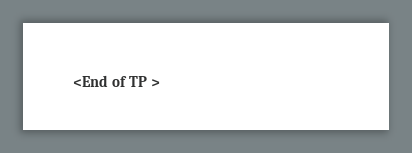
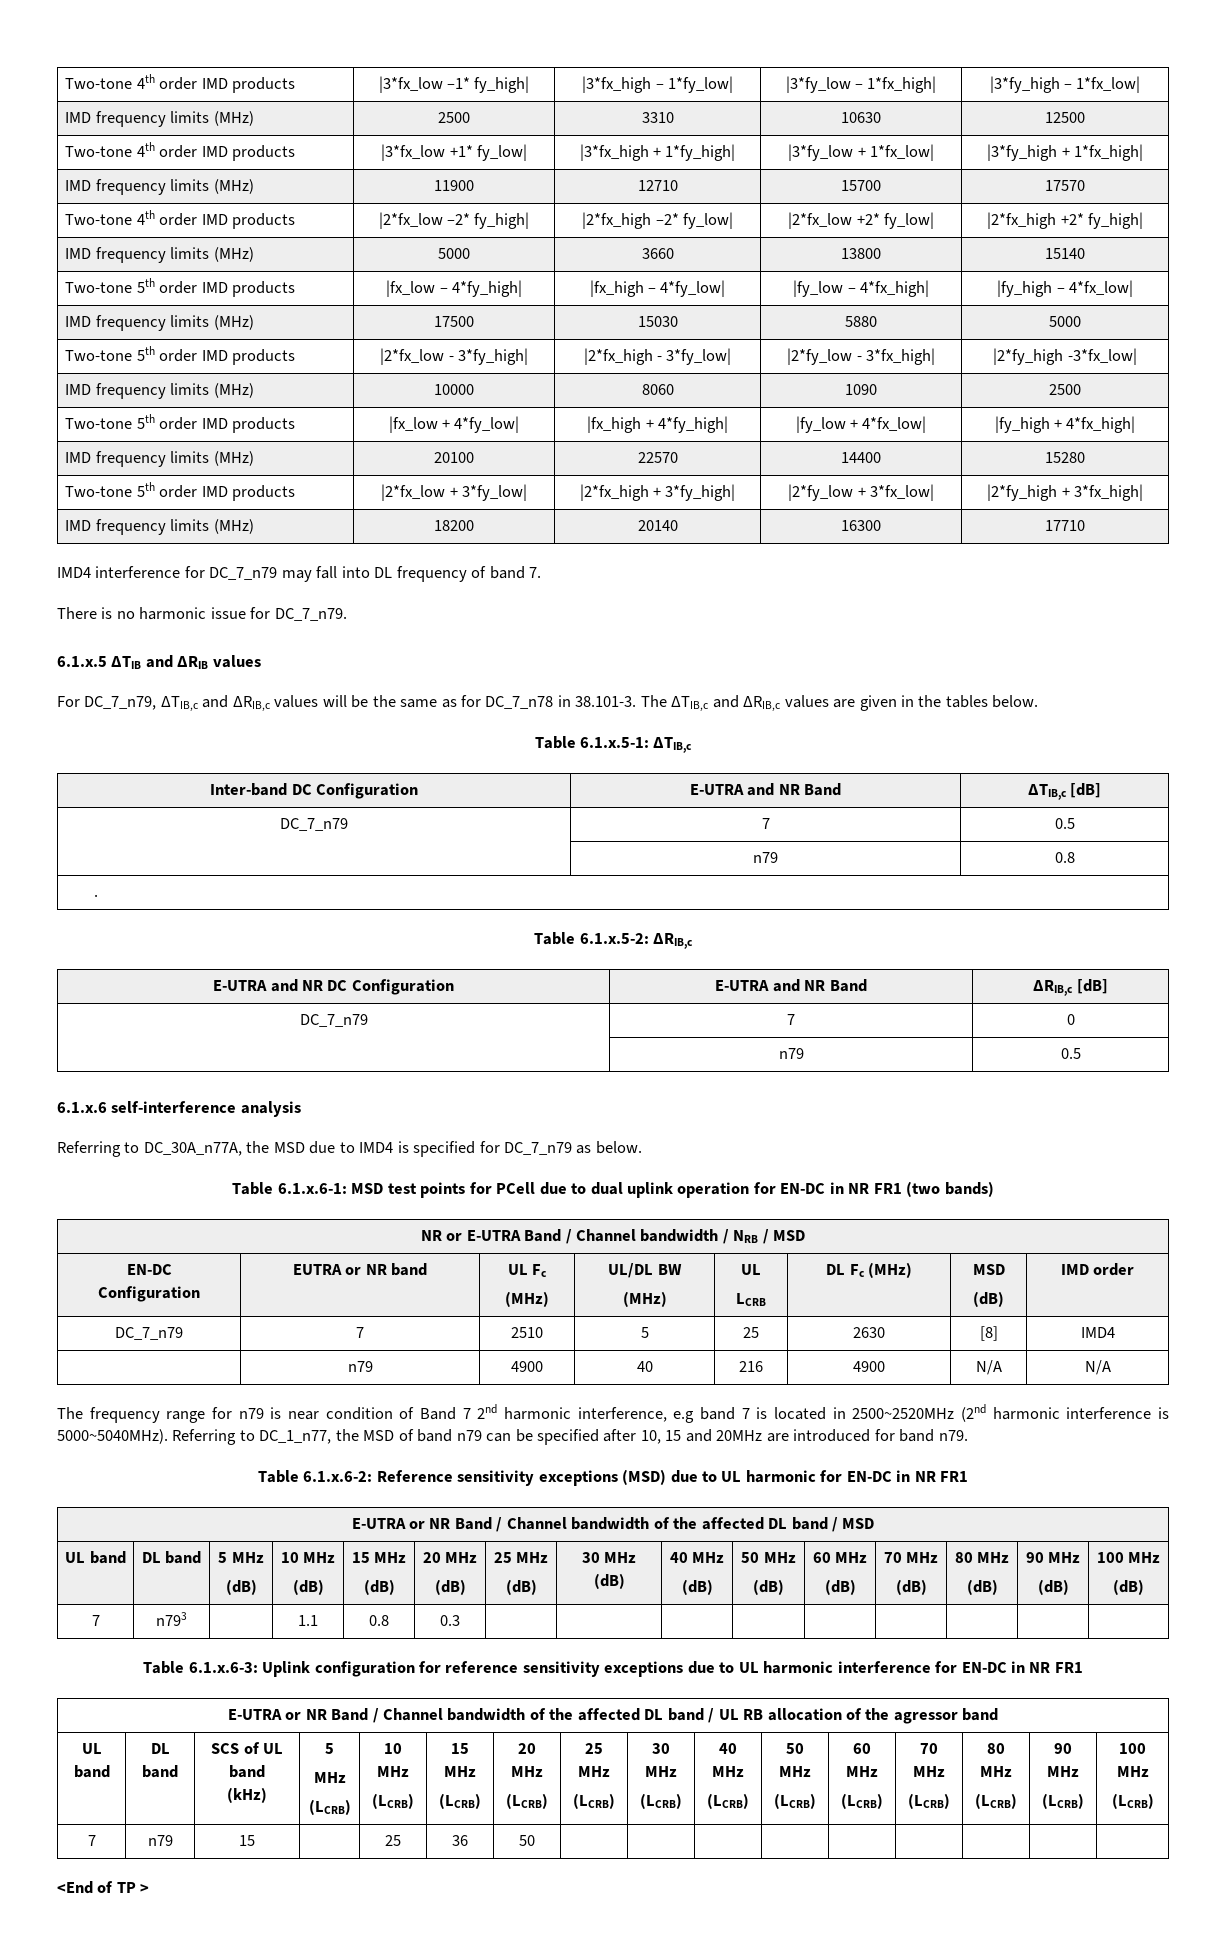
+ Two-tone 4th order IMD products | |3*fx_low –1* fy_high| | |3*fx_high – 1*fy_low| | |3*fy_low – 1*fx_high| | |3*fy_high – 1*fx_low|
+ IMD frequency limits (MHz) | 2500 | 3310 | 10630 | 12500
+ Two-tone 4th order IMD products | |3*fx_low +1* fy_low| | |3*fx_high + 1*fy_high| | |3*fy_low + 1*fx_low| | |3*fy_high + 1*fx_high|
+ IMD frequency limits (MHz) | 11900 | 12710 | 15700 | 17570
+ Two-tone 4th order IMD products | |2*fx_low –2* fy_high| | |2*fx_high –2* fy_low| | |2*fx_low +2* fy_low| | |2*fx_high +2* fy_high|
+ IMD frequency limits (MHz) | 5000 | 3660 | 13800 | 15140
+ Two-tone 5th order IMD products | |fx_low – 4*fy_high| | |fx_high – 4*fy_low| | |fy_low – 4*fx_high| | |fy_high – 4*fx_low|
+ IMD frequency limits (MHz) | 17500 | 15030 | 5880 | 5000
+ Two-tone 5th order IMD products | |2*fx_low - 3*fy_high| | |2*fx_high - 3*fy_low| | |2*fy_low - 3*fx_high| | |2*fy_high -3*fx_low|
+ IMD frequency limits (MHz) | 10000 | 8060 | 1090 | 2500
+ Two-tone 5th order IMD products | |fx_low + 4*fy_low| | |fx_high + 4*fy_high| | |fy_low + 4*fx_low| | |fy_high + 4*fx_high|
+ IMD frequency limits (MHz) | 20100 | 22570 | 14400 | 15280
+ Two-tone 5th order IMD products | |2*fx_low + 3*fy_low| | |2*fx_high + 3*fy_high| | |2*fy_low + 3*fx_low| | |2*fy_high + 3*fx_high|
+ IMD frequency limits (MHz) | 18200 | 20140 | 16300 | 17710
+ IMD4 interference for DC_7_n79 may fall into DL frequency of band 7.
+ There is no harmonic issue for DC_7_n79.
+ 6.1.x.5 ∆TIB and ∆RIB values
+ For DC_7_n79, ΔTIB,c and ΔRIB,c values will be the same as for DC_7_n78 in 38.101-3. The ΔTIB,c and ΔRIB,c values are given in the tables below.
+ Table 6.1.x.5-1: ΔTIB,c
+ Inter-band DC Configuration | E-UTRA and NR Band | ΔTIB,c [dB]
+ DC_7_n79 | 7 | 0.5
+ | n79 | 0.8
+ .
+ Table 6.1.x.5-2: ΔRIB,c
+ E-UTRA and NR DC Configuration | E-UTRA and NR Band | ΔRIB,c [dB]
+ DC_7_n79 | 7 | 0
+ | n79 | 0.5
+ 6.1.x.6 self-interference analysis
+ Referring to DC_30A_n77A, the MSD due to IMD4 is specified for DC_7_n79 as below.
+ Table 6.1.x.6-1: MSD test points for PCell due to dual uplink operation for EN-DC in NR FR1 (two bands)
+ NR or E-UTRA Band / Channel bandwidth / NRB / MSD
+ EN-DC
+ Configuration | EUTRA or NR band | UL Fc
+ (MHz) | UL/DL BW
+ (MHz) | UL
+ LCRB | DL Fc (MHz) | MSD
+ (dB) | IMD order
+ DC_7_n79 | 7 | 2510 | 5 | 25 | 2630 | [8] | IMD4
+ | n79 | 4900 | 40 | 216 | 4900 | N/A | N/A
+ The frequency range for n79 is near condition of Band 7 2nd harmonic interference, e.g band 7 is located in 2500~2520MHz (2nd harmonic interference is 5000~5040MHz). Referring to DC_1_n77, the MSD of band n79 can be specified after 10, 15 and 20MHz are introduced for band n79.
+ Table 6.1.x.6-2: Reference sensitivity exceptions (MSD) due to UL harmonic for EN-DC in NR FR1
+ E-UTRA or NR Band / Channel bandwidth of the affected DL band / MSD
+ UL band | DL band | 5 MHz
+ (dB) | 10 MHz
+ (dB) | 15 MHz
+ (dB) | 20 MHz
+ (dB) | 25 MHz
+ (dB) | 30 MHz (dB) | 40 MHz
+ (dB) | 50 MHz
+ (dB) | 60 MHz
+ (dB) | 70 MHz
+ (dB) | 80 MHz
+ (dB) | 90 MHz
+ (dB) | 100 MHz
+ (dB)
+ 7 | n793 | | 1.1 | 0.8 | 0.3 | | | | | | | | |
+ Table 6.1.x.6-3: Uplink configuration for reference sensitivity exceptions due to UL harmonic interference for EN-DC in NR FR1
+ E-UTRA or NR Band / Channel bandwidth of the affected DL band / UL RB allocation of the agressor band
+ UL band | DL band | SCS of UL band
+ (kHz) | 5
+ MHz
+ (LCRB) | 10 MHz
+ (LCRB) | 15 MHz
+ (LCRB) | 20 MHz
+ (LCRB) | 25 MHz
+ (LCRB) | 30 MHz
+ (LCRB) | 40 MHz
+ (LCRB) | 50 MHz
+ (LCRB) | 60 MHz
+ (LCRB) | 70 MHz
+ (LCRB) | 80 MHz
+ (LCRB) | 90 MHz
+ (LCRB) | 100 MHz
+ (LCRB)
+ 7 | n79 | 15 | | 25 | 36 | 50 | | | | | | | | |

